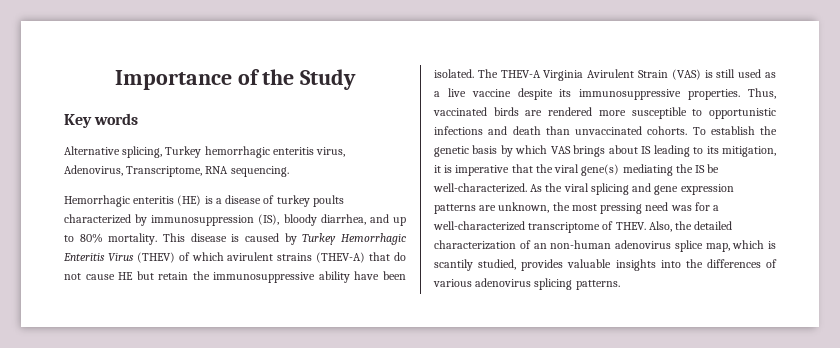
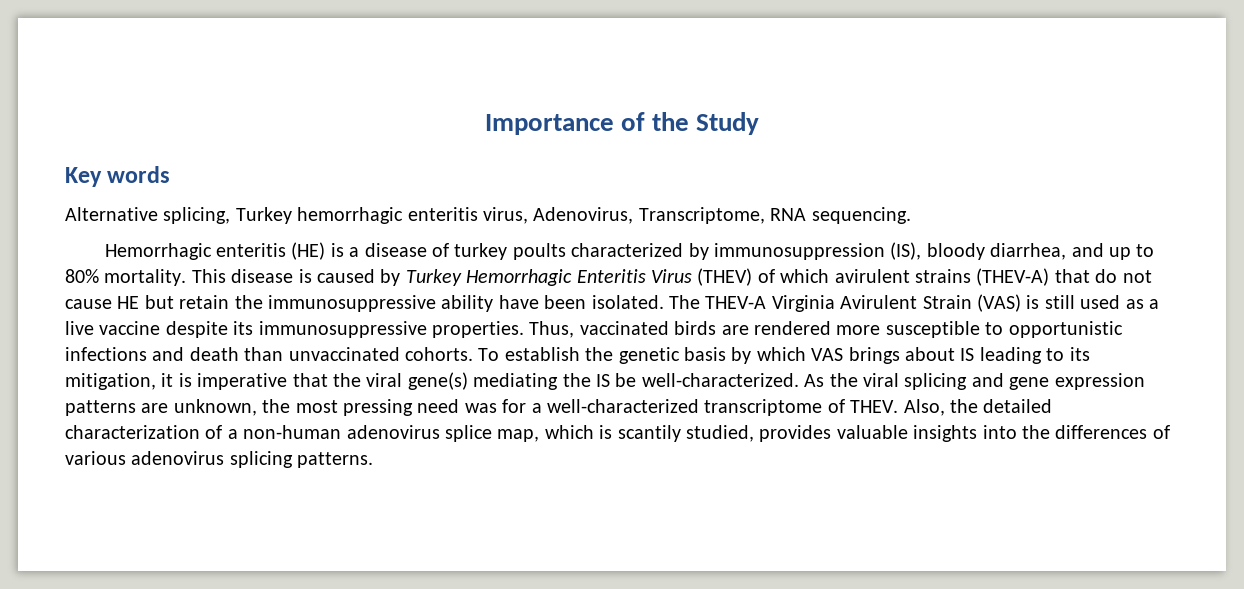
- Also, the detailed characterization of an non-human adenovirus splice map, which is scantily studied, provides valuable insights into the differences of various adenovirus splicing patterns.
+ Also, the detailed characterization of a non-human adenovirus splice map, which is scantily studied, provides valuable insights into the differences of various adenovirus splicing patterns.

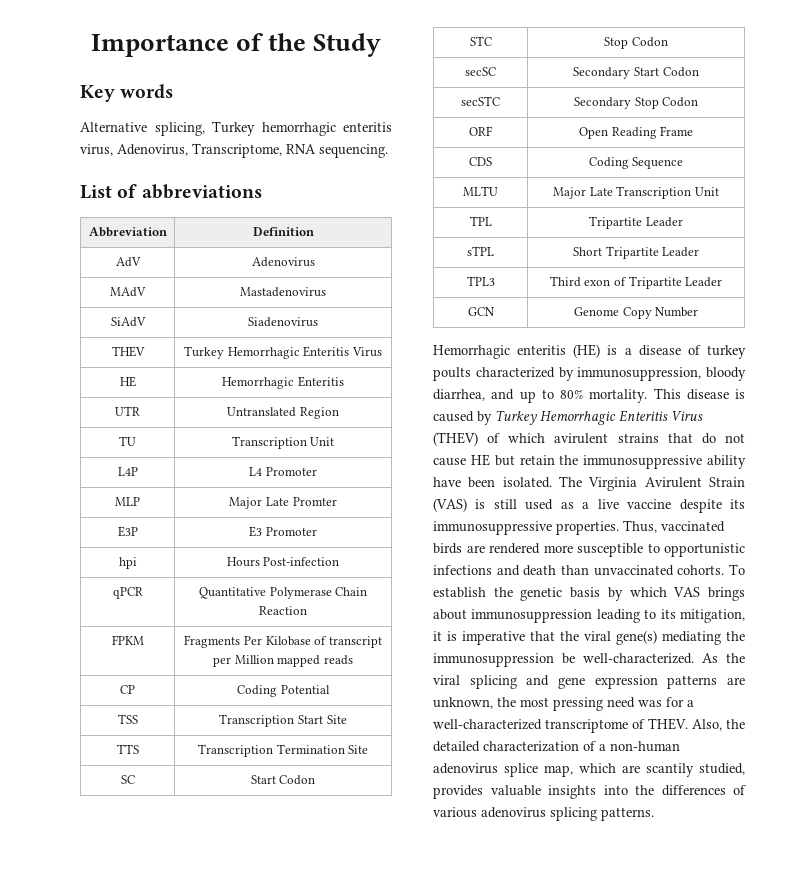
+ List of abbreviations
+ Abbreviation | Definition
+ AdV | Adenovirus
+ MAdV | Mastadenovirus
+ SiAdV | Siadenovirus
+ THEV | Turkey Hemorrhagic Enteritis Virus
+ HE | Hemorrhagic Enteritis
+ UTR | Untranslated Region
+ TU | Transcription Unit
+ L4P | L4 Promoter
+ MLP | Major Late Promter
+ E3P | E3 Promoter
+ hpi | Hours Post-infection
+ qPCR | Quantitative Polymerase Chain Reaction
+ FPKM | Fragments Per Kilobase of transcript per Million mapped reads
+ CP | Coding Potential
+ TSS | Transcription Start Site
+ TTS | Transcription Termination Site
+ SC | Start Codon
+ STC | Stop Codon
+ secSC | Secondary Start Codon
+ secSTC | Secondary Stop Codon
+ ORF | Open Reading Frame
+ CDS | Coding Sequence
+ MLTU | Major Late Transcription Unit
+ TPL | Tripartite Leader
+ sTPL | Short Tripartite Leader
+ TPL3 | Third exon of Tripartite Leader
+ GCN | Genome Copy Number
- Hemorrhagic enteritis (HE) is a disease of turkey poults characterized by immunosuppression (IS), bloody diarrhea, and up to 80% mortality.
+ Hemorrhagic enteritis (HE) is a disease of turkey poults characterized by immunosuppression, bloody diarrhea, and up to 80% mortality.
- This disease is caused by Turkey Hemorrhagic Enteritis Virus (THEV) of which avirulent strains (THEV-A) that do not cause HE but retain the immunosuppressive ability have been isolated.
+ This disease is caused by Turkey Hemorrhagic Enteritis Virus (THEV) of which avirulent strains that do not cause HE but retain the immunosuppressive ability have been isolated.
- The THEV-A Virginia Avirulent Strain (VAS) is still used as a live vaccine despite its immunosuppressive properties.
+ The Virginia Avirulent Strain (VAS) is still used as a live vaccine despite its immunosuppressive properties.
- To establish the genetic basis by which VAS brings about IS leading to its mitigation, it is imperative that the viral gene(s) mediating the IS be well-characterized.
+ To establish the genetic basis by which VAS brings about immunosuppression leading to its mitigation, it is imperative that the viral gene(s) mediating the immunosuppression be well-characterized.
- Also, the detailed characterization of a non-human adenovirus splice map, which is scantily studied, provides valuable insights into the differences of various adenovirus splicing patterns.
+ Also, the detailed characterization of a non-human adenovirus splice map, which are scantily studied, provides valuable insights into the differences of various adenovirus splicing patterns.

